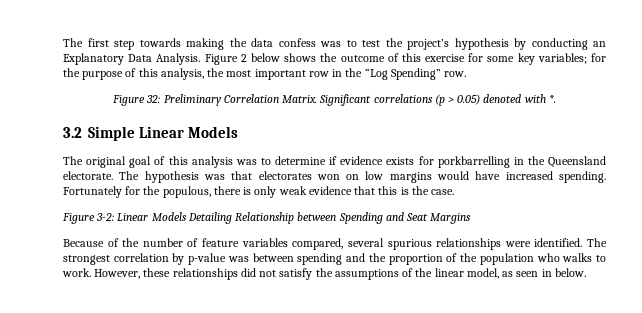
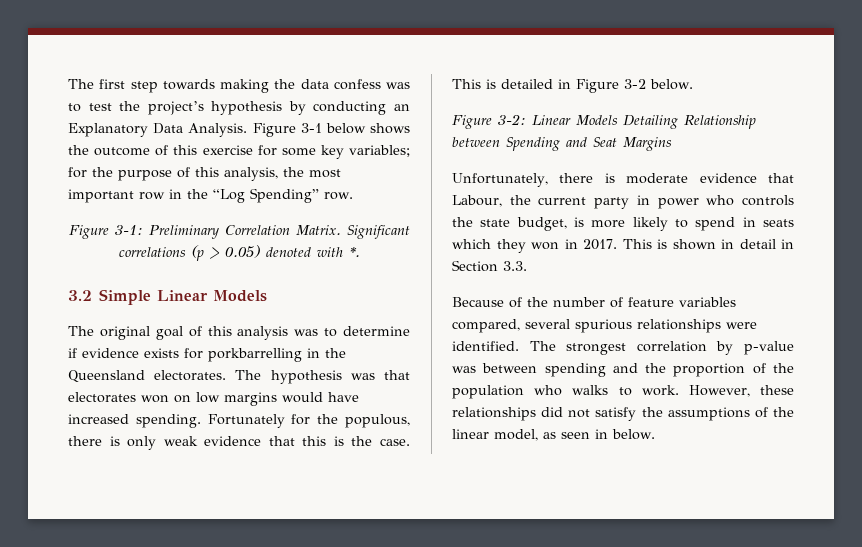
- Figure 2 below shows the outcome of this exercise for some key variables; for the purpose of this analysis, the most important row in the “Log Spending” row.
+ Figure 3-1 below shows the outcome of this exercise for some key variables; for the purpose of this analysis, the most important row in the “Log Spending” row.
- Figure 32: Preliminary Correlation Matrix.
+ Figure 3-1: Preliminary Correlation Matrix.
- The original goal of this analysis was to determine if evidence exists for porkbarrelling in the Queensland electorate.
+ The original goal of this analysis was to determine if evidence exists for porkbarrelling in the Queensland electorates.
+ This is detailed in Figure 3-2 below.
+ Unfortunately, there is moderate evidence that Labour, the current party in power who controls the state budget, is more likely to spend in seats which they won in 2017. This is shown in detail in Section 3.3.

